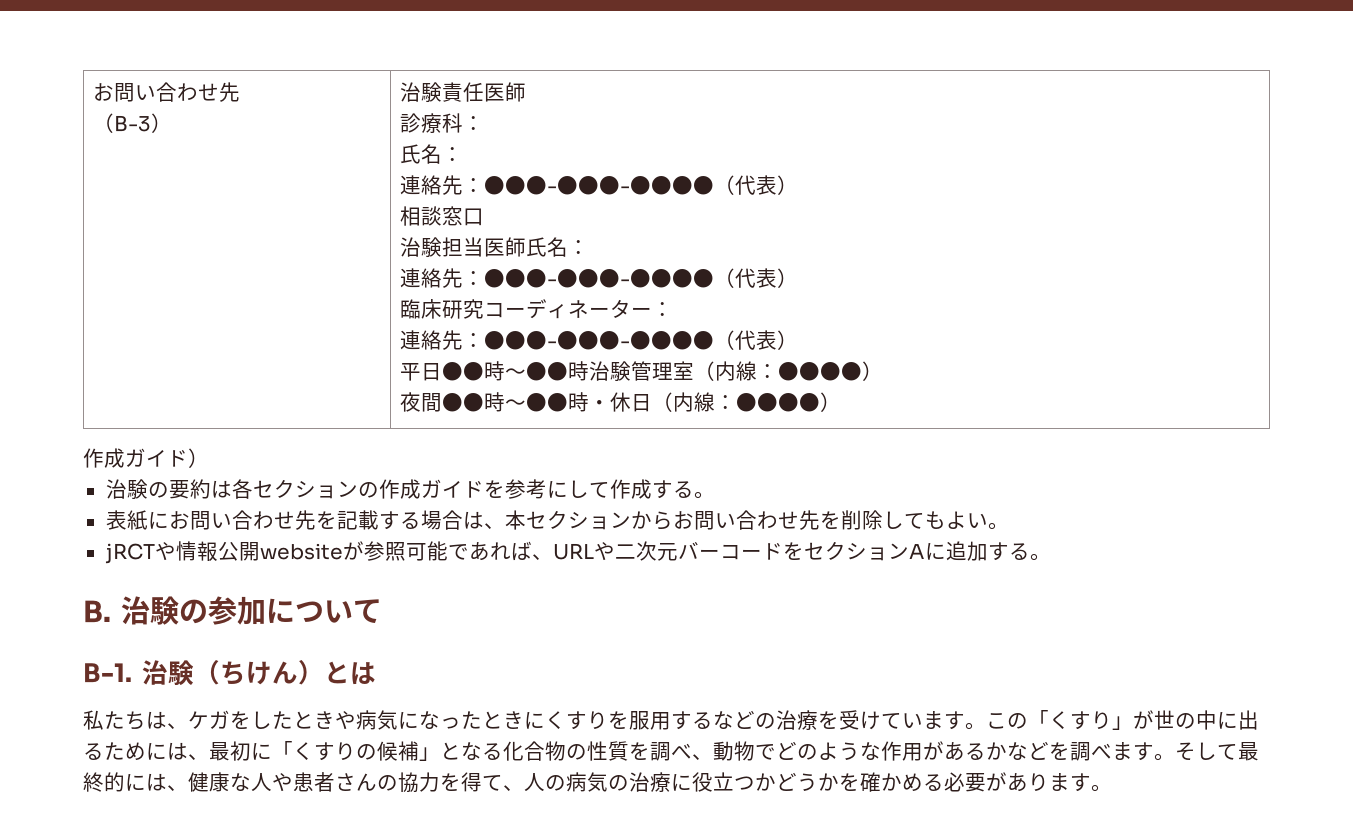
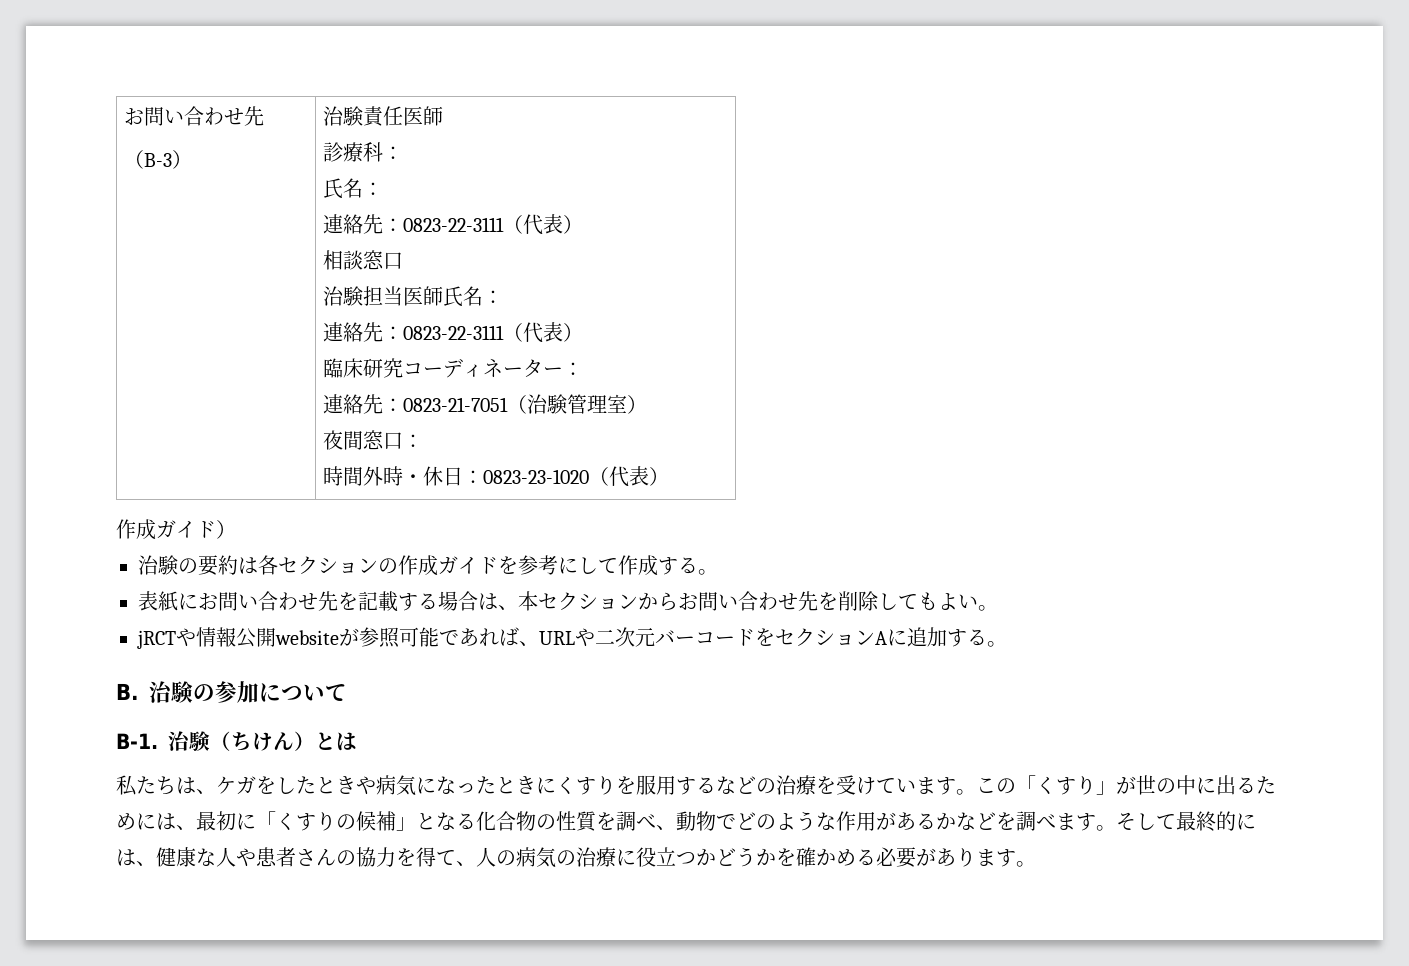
  診療科：
  氏名：
- 連絡先：●●●-●●●-●●●●（代表）
+ 連絡先：0823-22-3111（代表）
  治験担当医師氏名：
- 連絡先：●●●-●●●-●●●●（代表）
+ 連絡先：0823-22-3111（代表）
  臨床研究コーディネーター：
- 連絡先：●●●-●●●-●●●●（代表）
- 平日●●時～●●時治験管理室（内線：●●●●）
- 夜間●●時～●●時・休日（内線：●●●●）
+ 連絡先：0823-21-7051（治験管理室）
+ 夜間窓口：
+ 時間外時・休日：0823-23-1020（代表）

